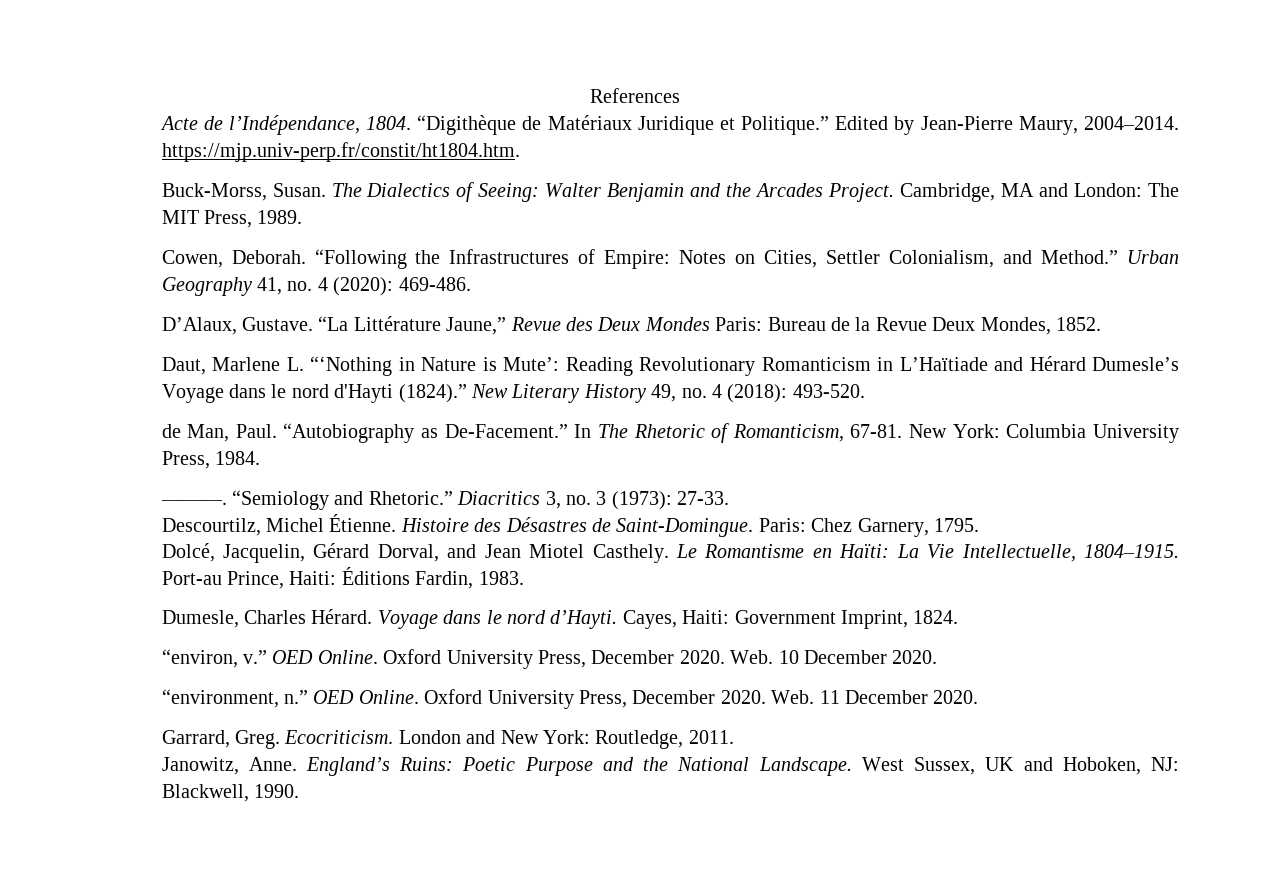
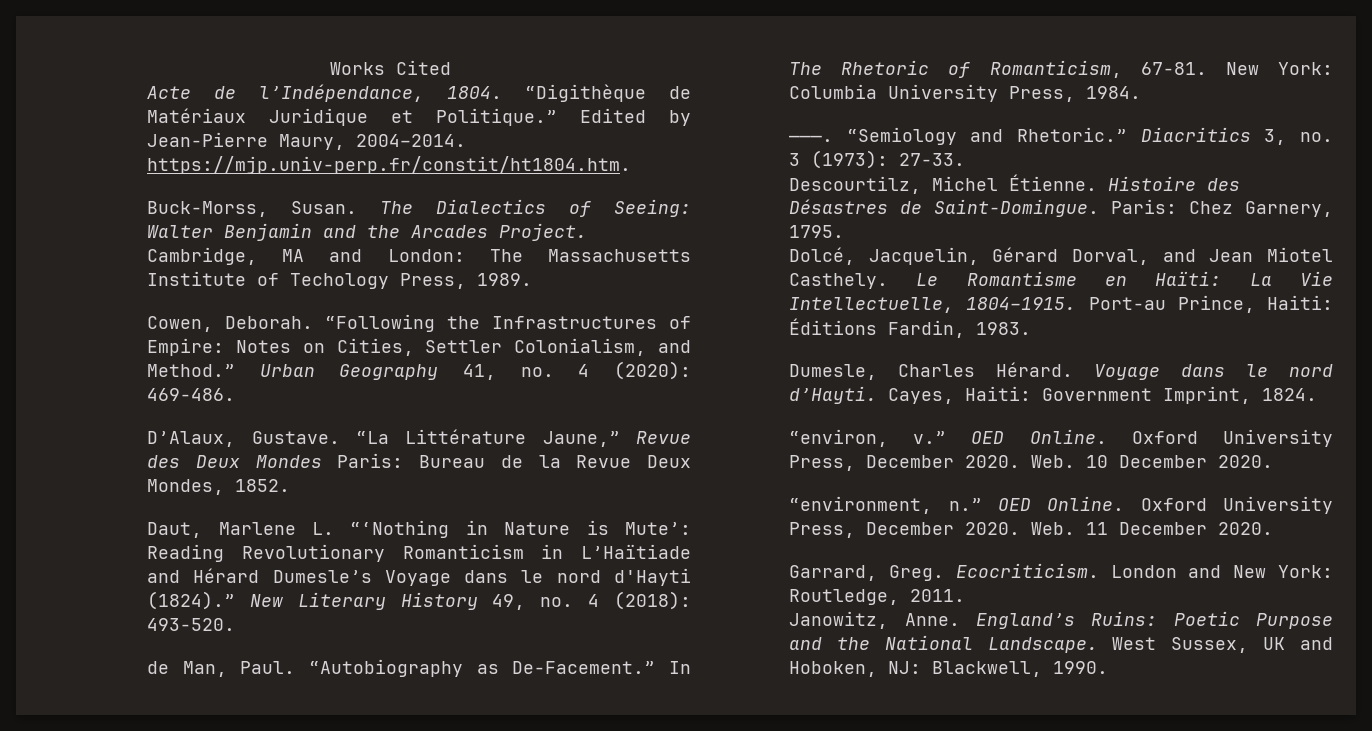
- References
+ Works Cited
- Cambridge, MA and London: The MIT Press, 1989.
+ Cambridge, MA and London: The Massachusetts Institute of Techology Press, 1989.

